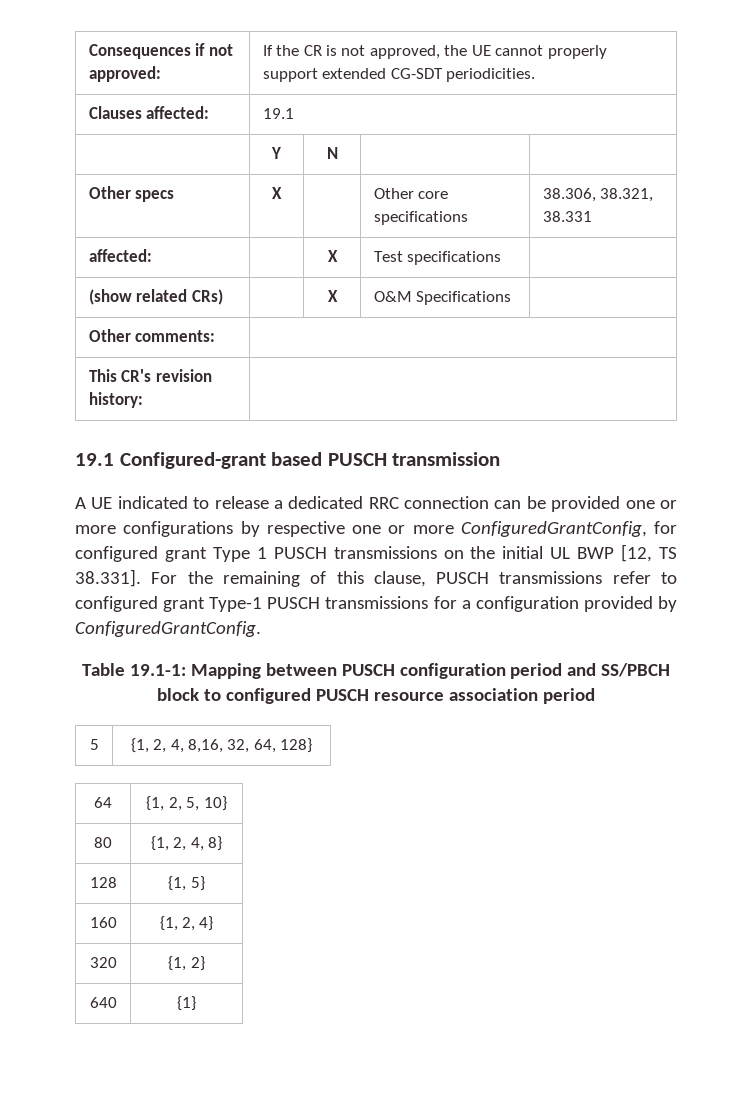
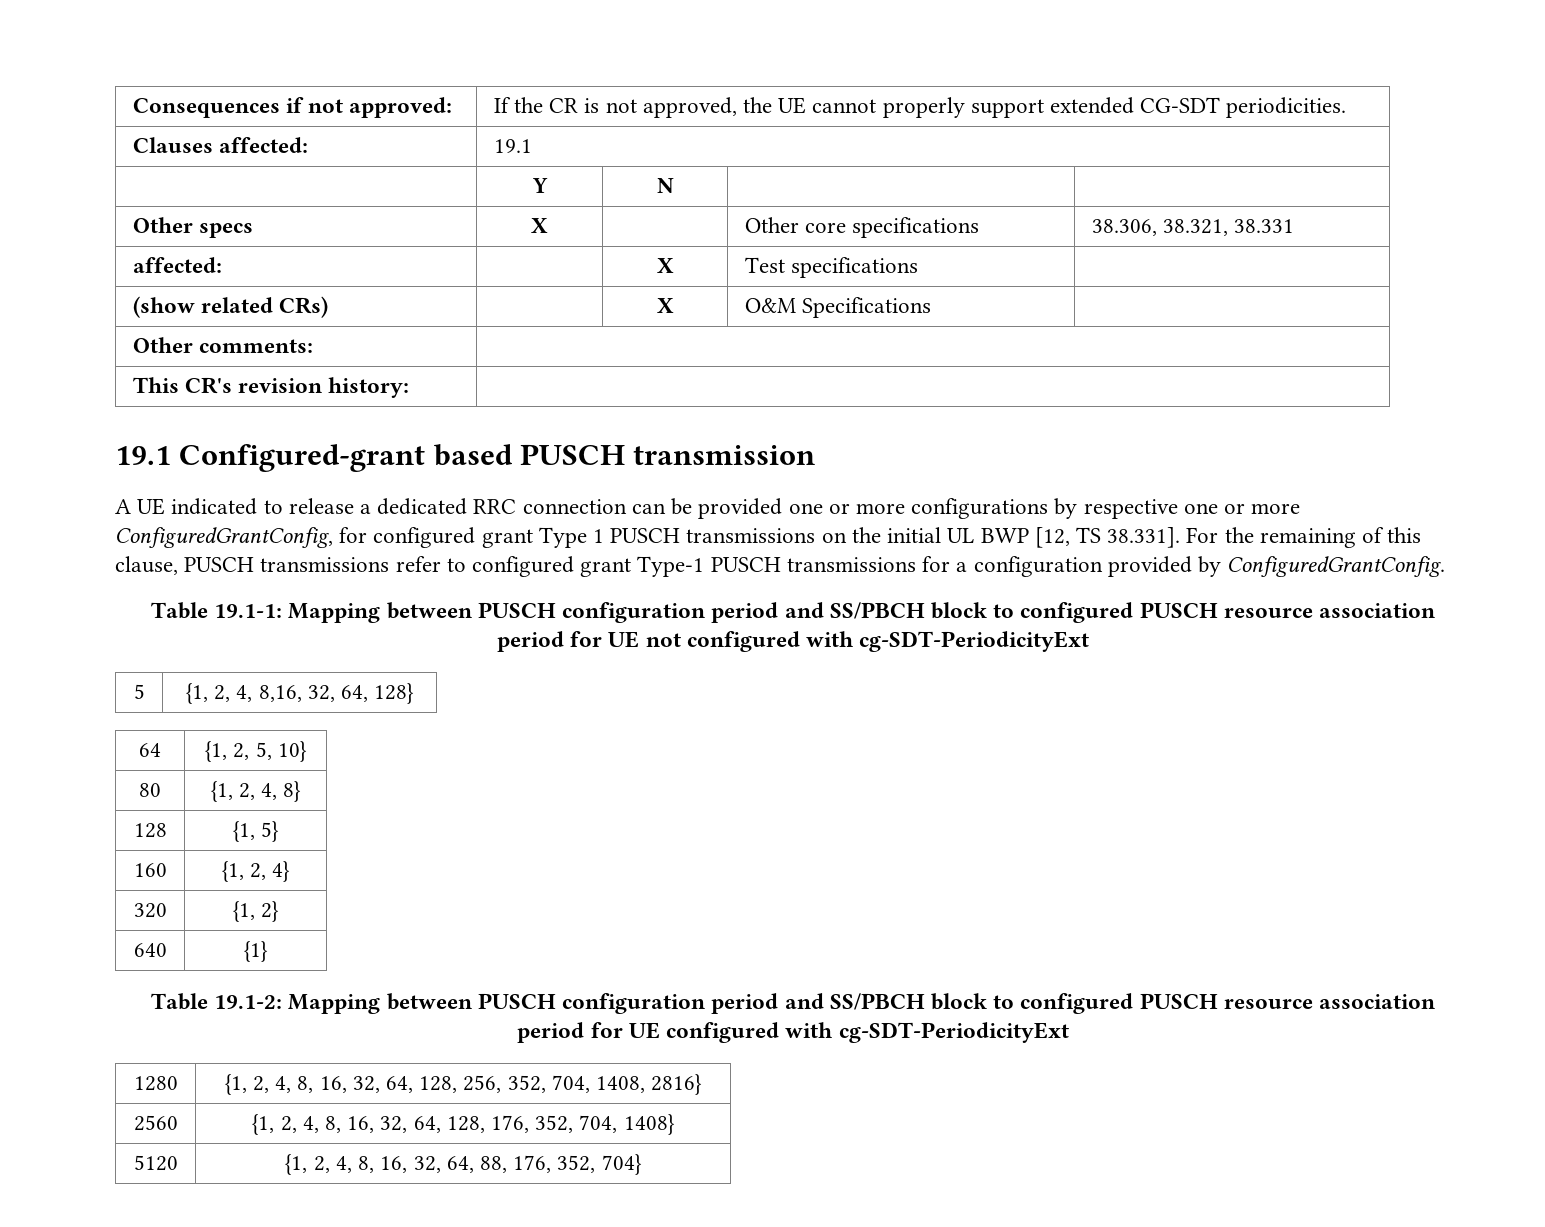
- Table 19.1-1: Mapping between PUSCH configuration period and SS/PBCH block to configured PUSCH resource association period
+ Table 19.1-1: Mapping between PUSCH configuration period and SS/PBCH block to configured PUSCH resource association period for UE not configured with cg-SDT-PeriodicityExt
+ Table 19.1-2: Mapping between PUSCH configuration period and SS/PBCH block to configured PUSCH resource association period for UE configured with cg-SDT-PeriodicityExt
+ 1280 | {1, 2, 4, 8, 16, 32, 64, 128, 256, 352, 704, 1408, 2816}
+ 2560 | {1, 2, 4, 8, 16, 32, 64, 128, 176, 352, 704, 1408}
+ 5120 | {1, 2, 4, 8, 16, 32, 64, 88, 176, 352, 704}

